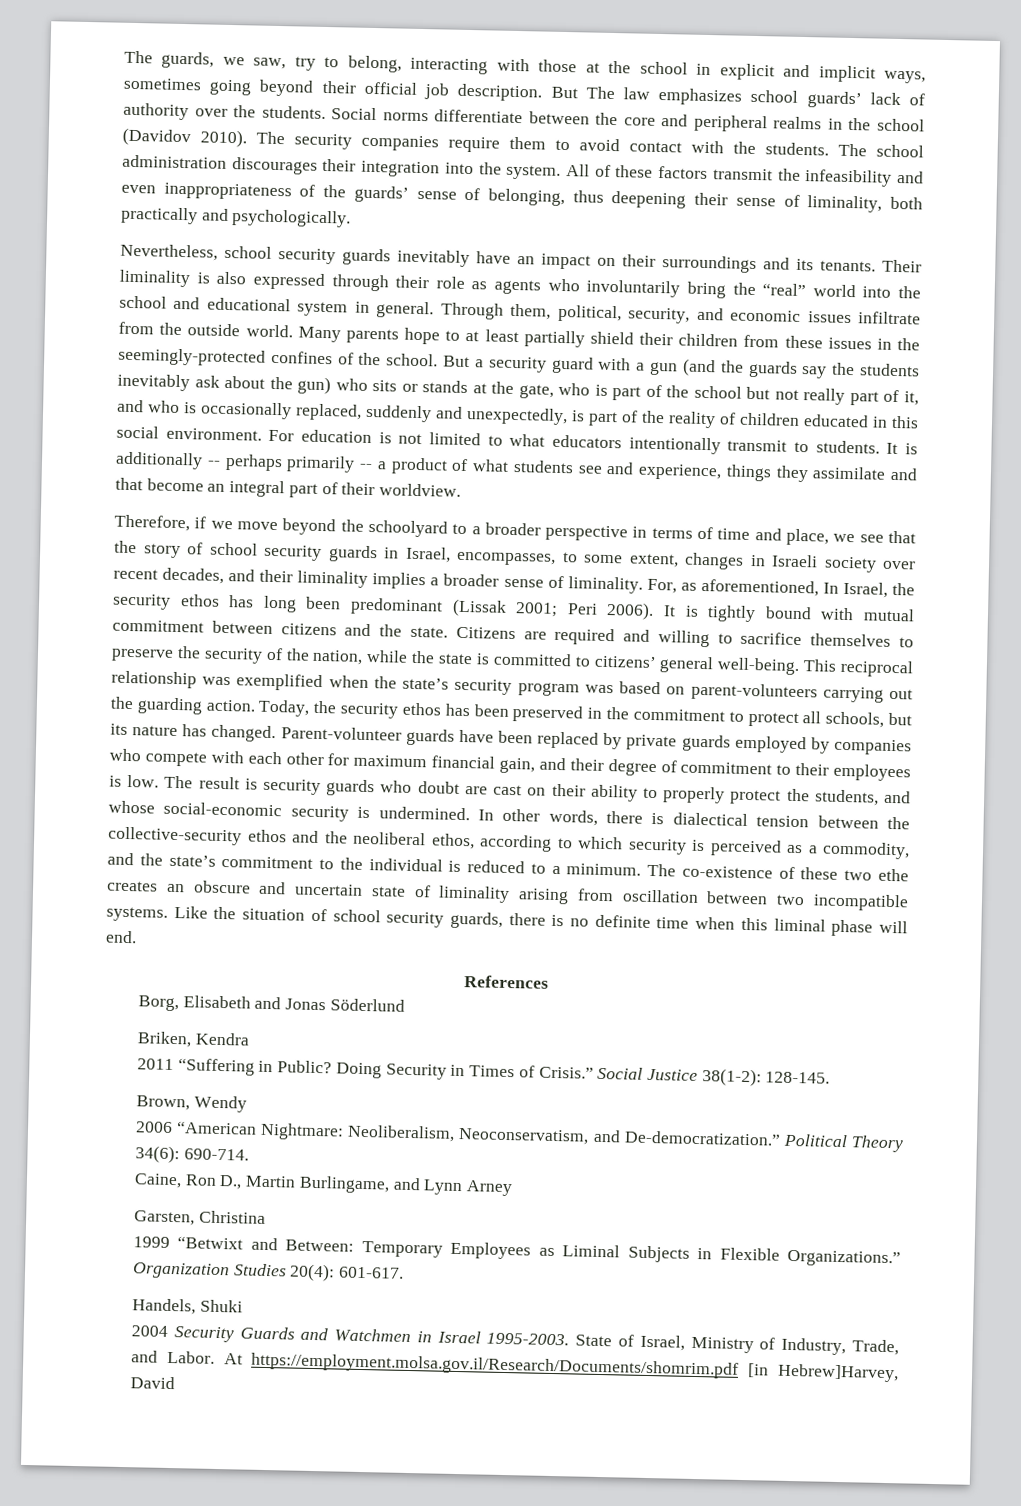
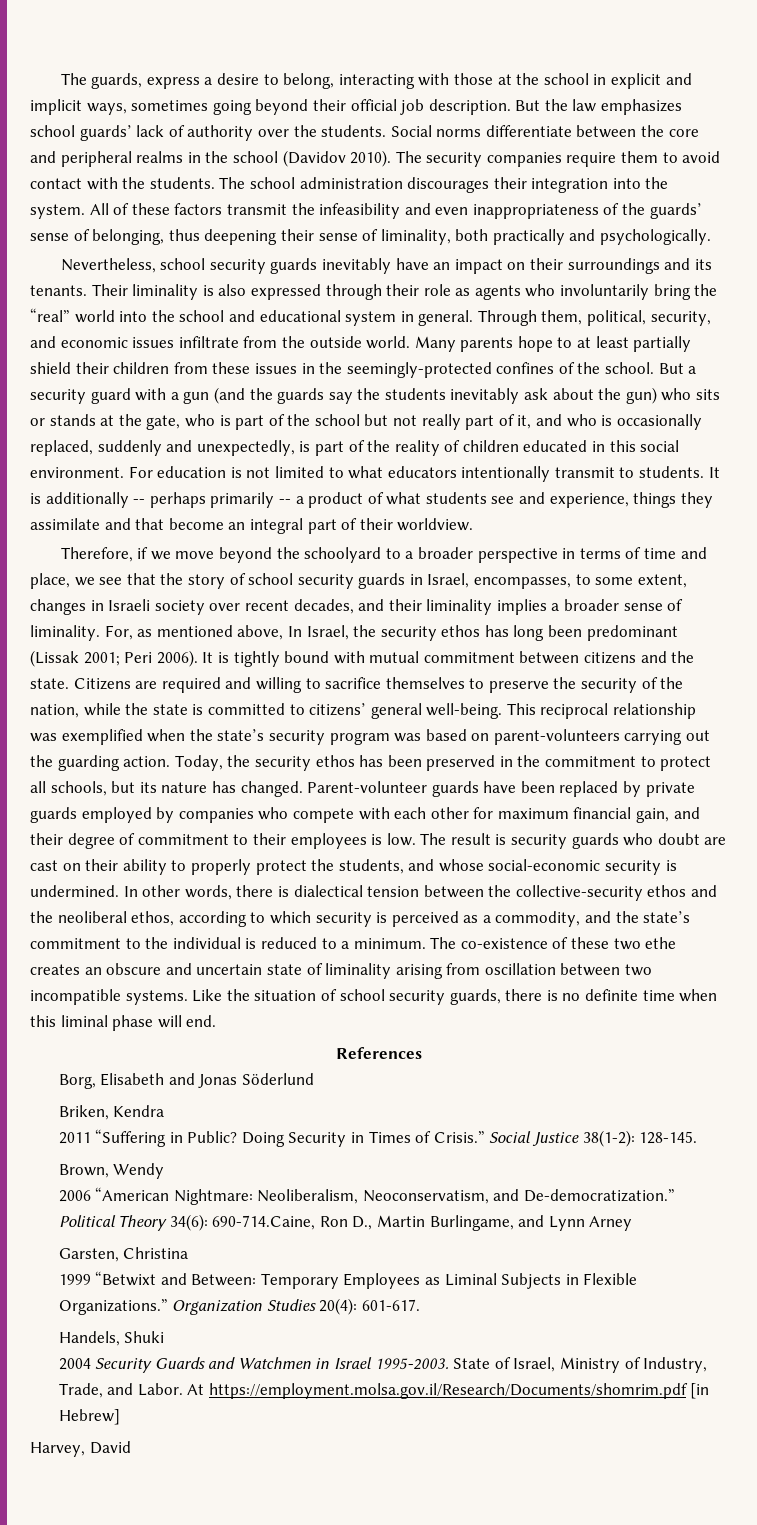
- The guards, we saw, try to belong, interacting with those at the school in explicit and implicit ways, sometimes going beyond their official job description.
+ The guards, express a desire to belong, interacting with those at the school in explicit and implicit ways, sometimes going beyond their official job description.
- But The law emphasizes school guards’ lack of authority over the students.
+ But the law emphasizes school guards’ lack of authority over the students.
- For, as aforementioned, In Israel, the security ethos has long been predominant (Lissak 2001; Peri 2006).
+ For, as mentioned above, In Israel, the security ethos has long been predominant (Lissak 2001; Peri 2006).
- Political Theory 34(6): 690-714.
- Caine, Ron D., Martin Burlingame, and Lynn Arney
+ Political Theory 34(6): 690-714.Caine, Ron D., Martin Burlingame, and Lynn Arney
- At https://employment.molsa.gov.il/Research/Documents/shomrim.pdf [in Hebrew]Harvey, David
+ At https://employment.molsa.gov.il/Research/Documents/shomrim.pdf [in Hebrew]
+ Harvey, David

